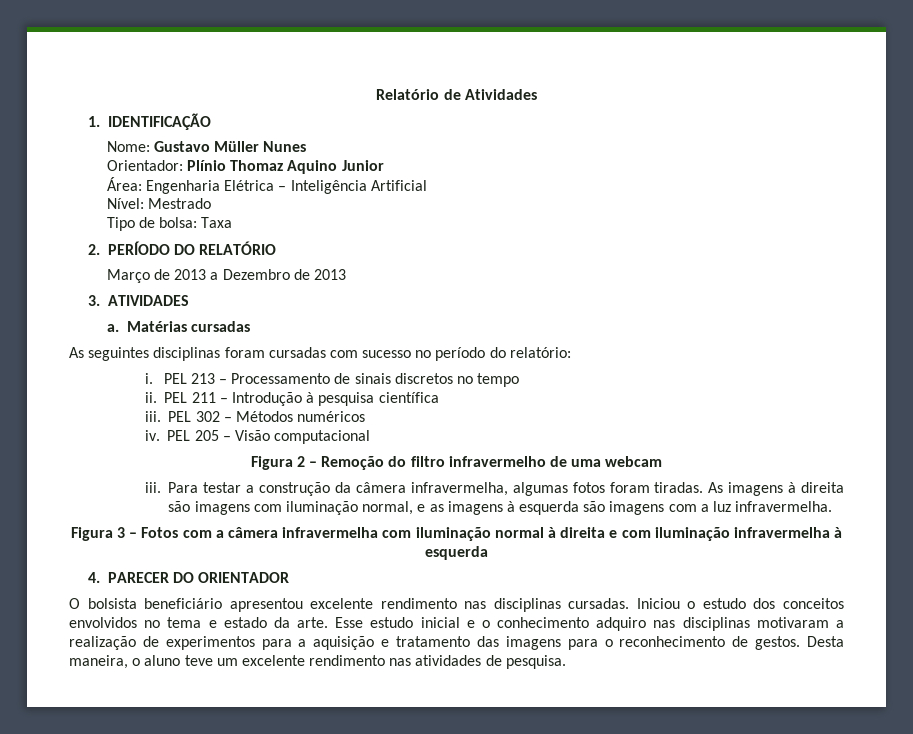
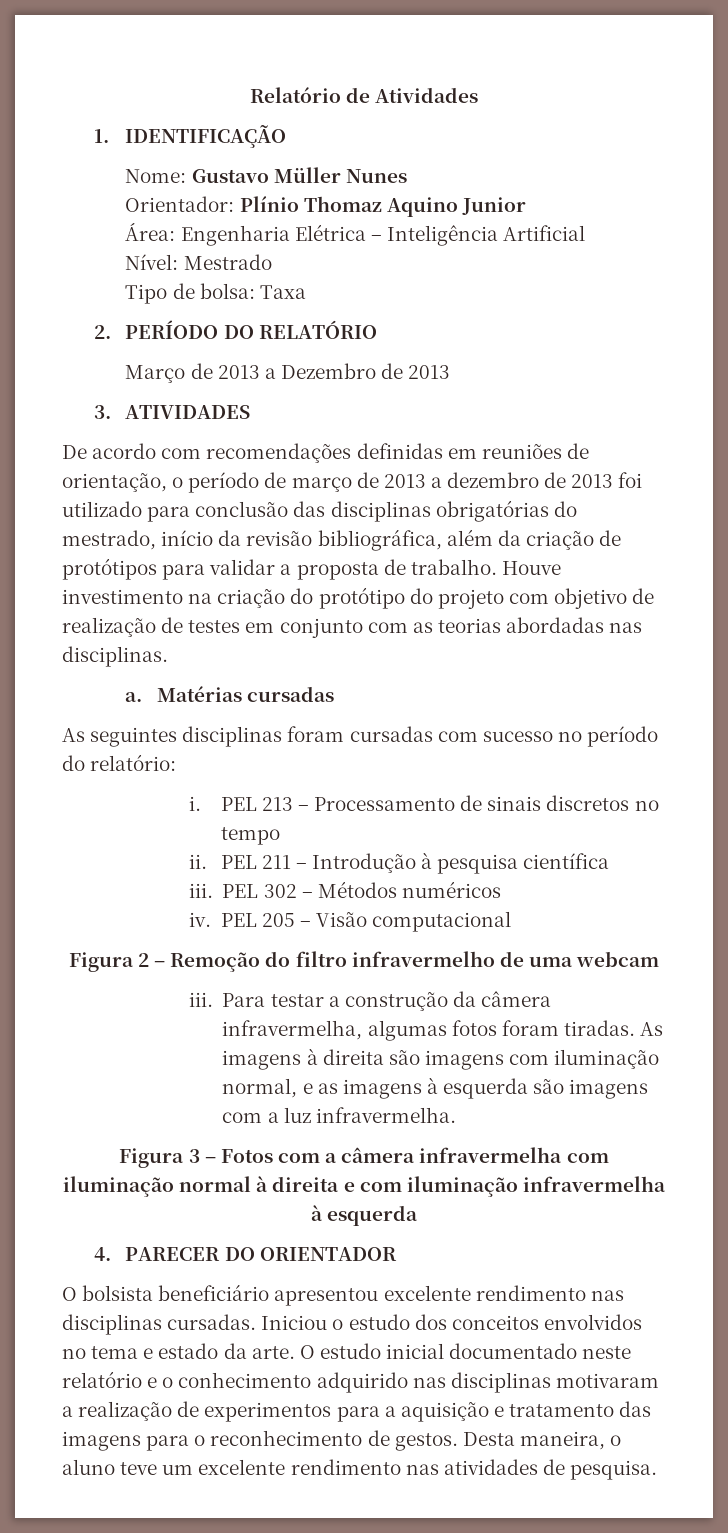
+ De acordo com recomendações definidas em reuniões de orientação, o período de março de 2013 a dezembro de 2013 foi utilizado para conclusão das disciplinas obrigatórias do mestrado, início da revisão bibliográfica, além da criação de protótipos para validar a proposta de trabalho. Houve investimento na criação do protótipo do projeto com objetivo de realização de testes em conjunto com as teorias abordadas nas disciplinas.
- Esse estudo inicial e o conhecimento adquiro nas disciplinas motivaram a realização de experimentos para a aquisição e tratamento das imagens para o reconhecimento de gestos.
+ O estudo inicial documentado neste relatório e o conhecimento adquirido nas disciplinas motivaram a realização de experimentos para a aquisição e tratamento das imagens para o reconhecimento de gestos.

